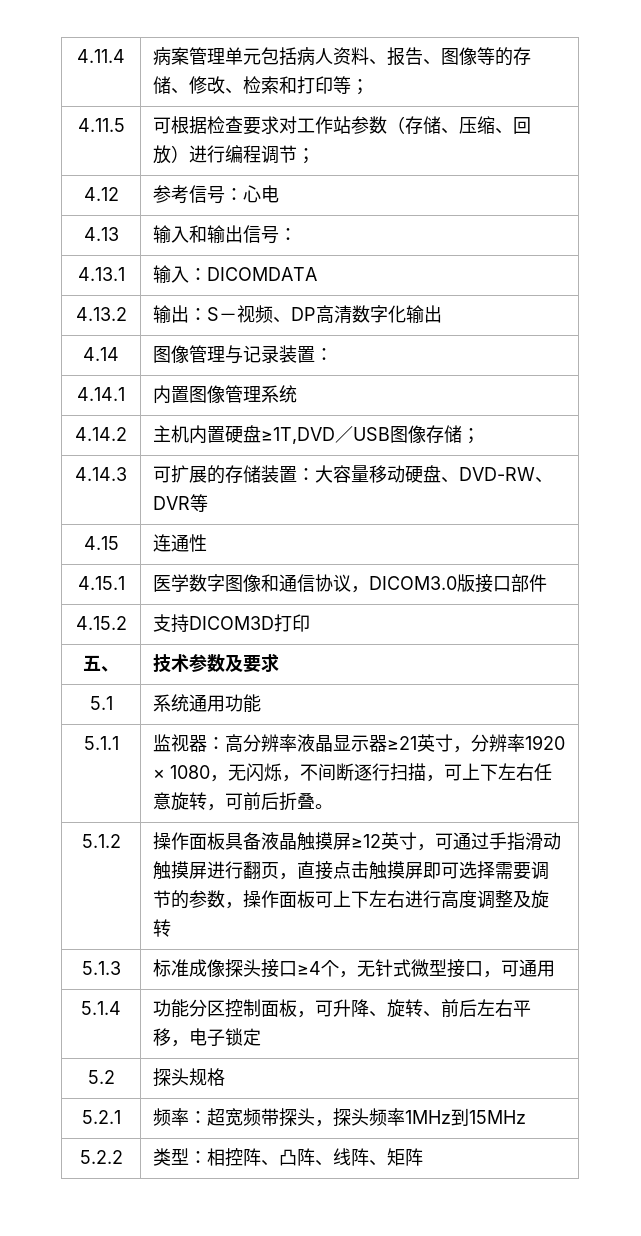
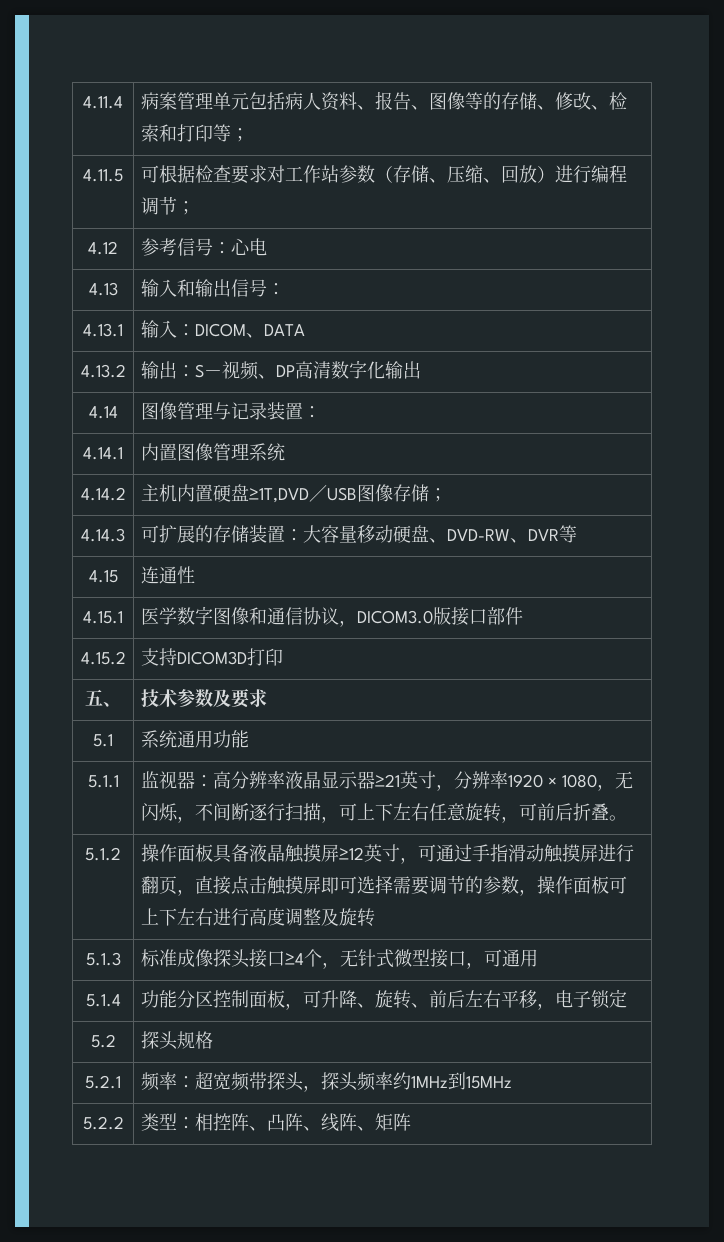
- 4.13.1 | 输入：DICOMDATA
+ 4.13.1 | 输入：DICOM、DATA
- 5.2.1 | 频率：超宽频带探头，探头频率1MHz到15MHz
+ 5.2.1 | 频率：超宽频带探头，探头频率约1MHz到15MHz

